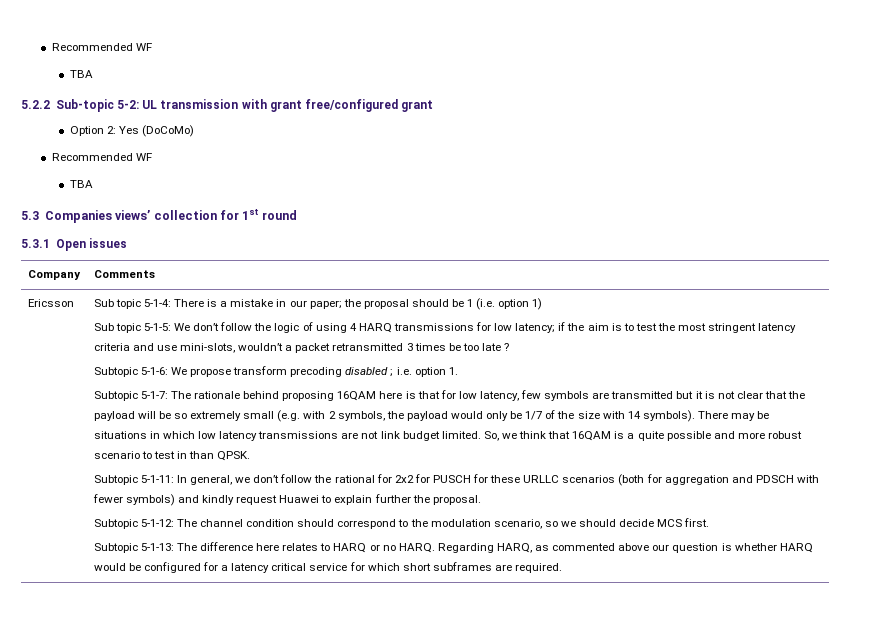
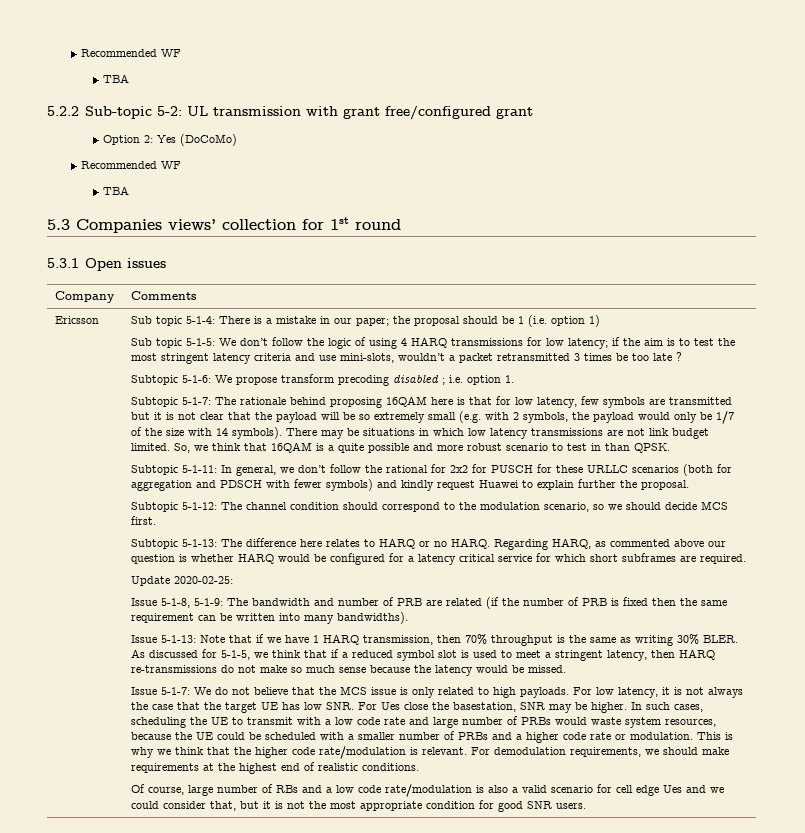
+ Update 2020-02-25:
+ Issue 5-1-8, 5-1-9: The bandwidth and number of PRB are related (if the number of PRB is fixed then the same requirement can be written into many bandwidths).
+ Issue 5-1-13: Note that if we have 1 HARQ transmission, then 70% throughput is the same as writing 30% BLER. As discussed for 5-1-5, we think that if a reduced symbol slot is used to meet a stringent latency, then HARQ re-transmissions do not make so much sense because the latency would be missed.
+ Issue 5-1-7: We do not believe that the MCS issue is only related to high payloads. For low latency, it is not always the case that the target UE has low SNR. For Ues close the basestation, SNR may be higher. In such cases, scheduling the UE to transmit with a low code rate and large number of PRBs would waste system resources, because the UE could be scheduled with a smaller number of PRBs and a higher code rate or modulation. This is why we think that the higher code rate/modulation is relevant. For demodulation requirements, we should make requirements at the highest end of realistic conditions.
+ Of course, large number of RBs and a low code rate/modulation is also a valid scenario for cell edge Ues and we could consider that, but it is not the most appropriate condition for good SNR users.

